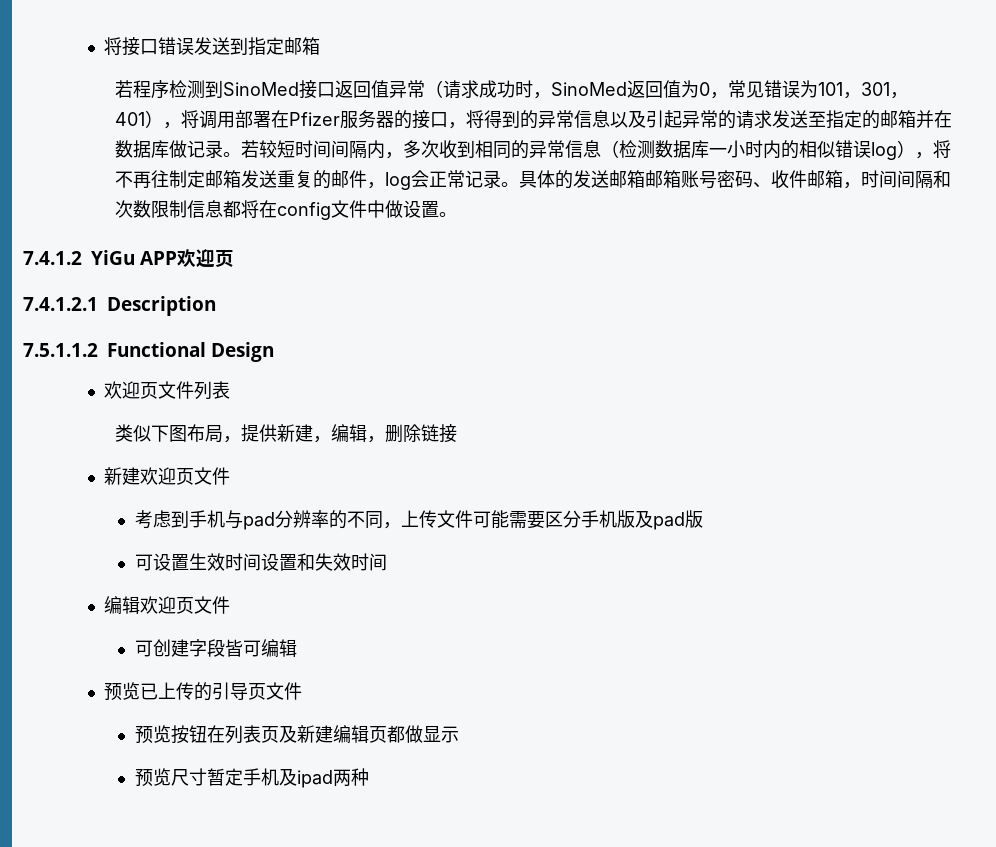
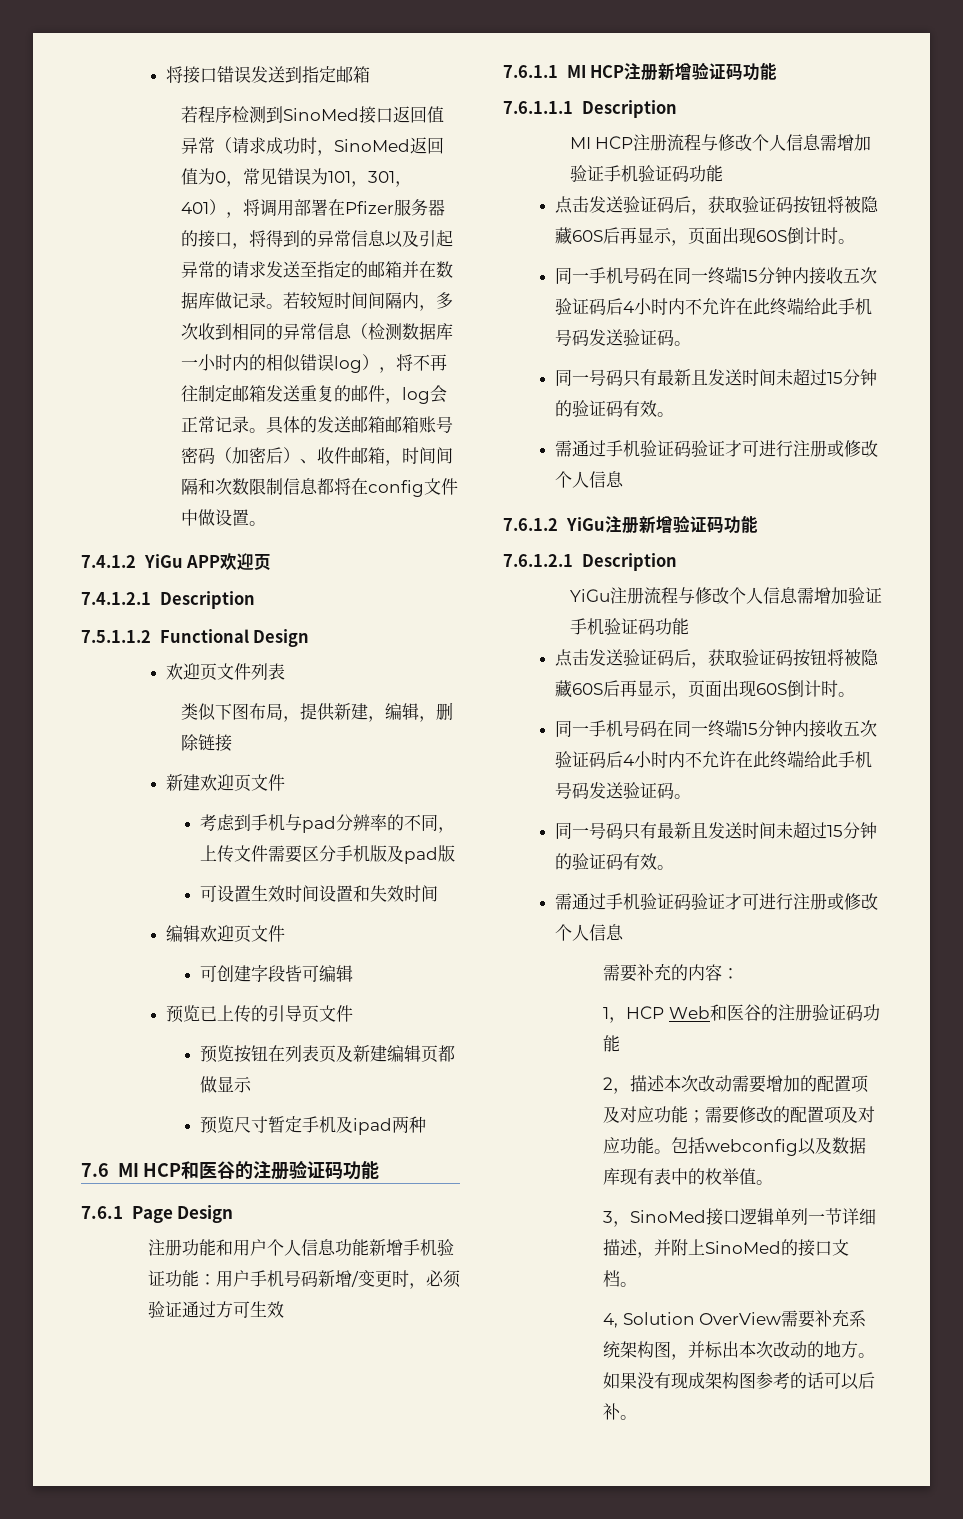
- 具体的发送邮箱邮箱账号密码、收件邮箱，时间间隔和次数限制信息都将在config文件中做设置。
+ 具体的发送邮箱邮箱账号密码（加密后）、收件邮箱，时间间隔和次数限制信息都将在config文件中做设置。
- 考虑到手机与pad分辨率的不同，上传文件可能需要区分手机版及pad版
+ 考虑到手机与pad分辨率的不同，上传文件需要区分手机版及pad版
+ 7.6 MI HCP和医谷的注册验证码功能
+ 7.6.1 Page Design
+ 注册功能和用户个人信息功能新增手机验证功能：用户手机号码新增/变更时，必须验证通过方可生效
+ 7.6.1.1 MI HCP注册新增验证码功能
+ 7.6.1.1.1 Description
+ MI HCP注册流程与修改个人信息需增加验证手机验证码功能
+ 点击发送验证码后，获取验证码按钮将被隐藏60S后再显示，页面出现60S倒计时。
+ 同一手机号码在同一终端15分钟内接收五次验证码后4小时内不允许在此终端给此手机号码发送验证码。
+ 同一号码只有最新且发送时间未超过15分钟的验证码有效。
+ 需通过手机验证码验证才可进行注册或修改个人信息
+ 7.6.1.2 YiGu注册新增验证码功能
+ 7.6.1.2.1 Description
+ YiGu注册流程与修改个人信息需增加验证手机验证码功能
+ 点击发送验证码后，获取验证码按钮将被隐藏60S后再显示，页面出现60S倒计时。
+ 同一手机号码在同一终端15分钟内接收五次验证码后4小时内不允许在此终端给此手机号码发送验证码。
+ 同一号码只有最新且发送时间未超过15分钟的验证码有效。
+ 需通过手机验证码验证才可进行注册或修改个人信息
+ 需要补充的内容：
+ 1，HCP Web和医谷的注册验证码功能
+ 2，描述本次改动需要增加的配置项及对应功能；需要修改的配置项及对应功能。包括webconfig以及数据库现有表中的枚举值。
+ 3，SinoMed接口逻辑单列一节详细描述，并附上SinoMed的接口文档。
+ 4, Solution OverView需要补充系统架构图，并标出本次改动的地方。如果没有现成架构图参考的话可以后补。

